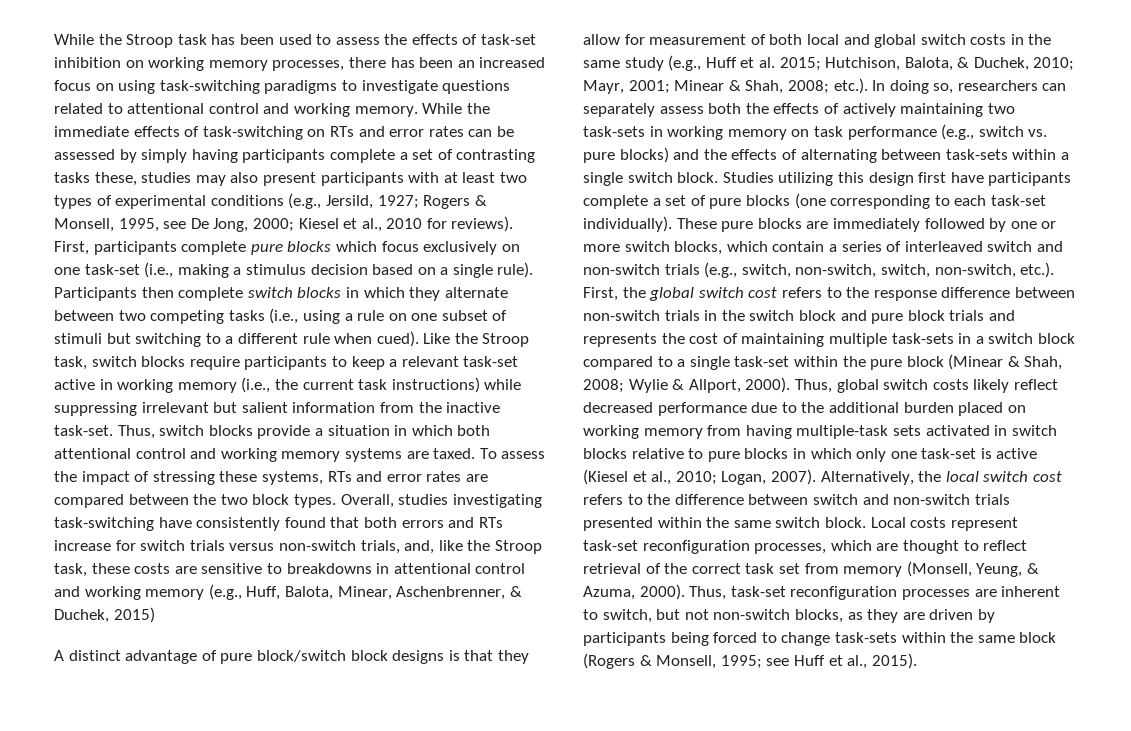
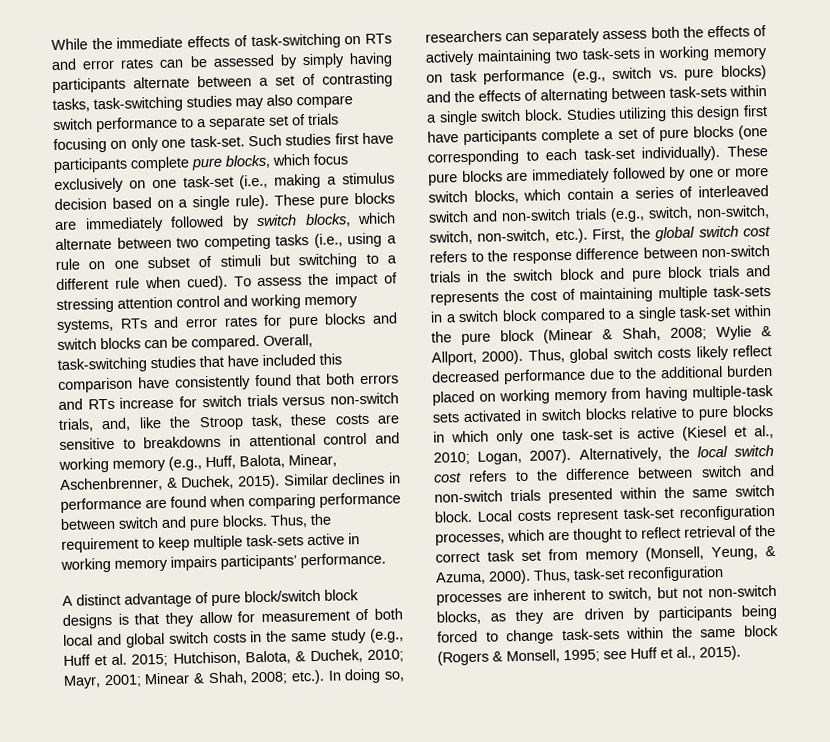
- While the Stroop task has been used to assess the effects of task-set inhibition on working memory processes, there has been an increased focus on using task-switching paradigms to investigate questions related to attentional control and working memory. While the immediate effects of task-switching on RTs and error rates can be assessed by simply having participants complete a set of contrasting tasks these, studies may also present participants with at least two types of experimental conditions (e.g., Jersild, 1927; Rogers & Monsell, 1995, see De Jong, 2000; Kiesel et al., 2010 for reviews). First, participants complete pure blocks which focus exclusively on one task-set (i.e., making a stimulus decision based on a single rule).
+ While the immediate effects of task-switching on RTs and error rates can be assessed by simply having participants alternate between a set of contrasting tasks, task-switching studies may also compare switch performance to a separate set of trials focusing on only one task-set. Such studies first have participants complete pure blocks, which focus exclusively on one task-set (i.e., making a stimulus decision based on a single rule).
- Participants then complete switch blocks in which they alternate between two competing tasks (i.e., using a rule on one subset of stimuli but switching to a different rule when cued).
+ These pure blocks are immediately followed by switch blocks, which alternate between two competing tasks (i.e., using a rule on one subset of stimuli but switching to a different rule when cued).
- Like the Stroop task, switch blocks require participants to keep a relevant task-set active in working memory (i.e., the current task instructions) while suppressing irrelevant but salient information from the inactive task-set. Thus, switch blocks provide a situation in which both attentional control and working memory systems are taxed.
- To assess the impact of stressing these systems, RTs and error rates are compared between the two block types. Overall, studies investigating task-switching have consistently found that both errors and RTs increase for switch trials versus non-switch trials, and, like the Stroop task, these costs are sensitive to breakdowns in attentional control and working memory (e.g., Huff, Balota, Minear, Aschenbrenner, & Duchek, 2015)
+ To assess the impact of stressing attention control and working memory systems, RTs and error rates for pure blocks and switch blocks can be compared. Overall, task-switching studies that have included this comparison have consistently found that both errors and RTs increase for switch trials versus non-switch trials, and, like the Stroop task, these costs are sensitive to breakdowns in attentional control and working memory (e.g., Huff, Balota, Minear, Aschenbrenner, & Duchek, 2015). Similar declines in performance are found when comparing performance between switch and pure blocks. Thus, the requirement to keep multiple task-sets active in working memory impairs participants’ performance.

